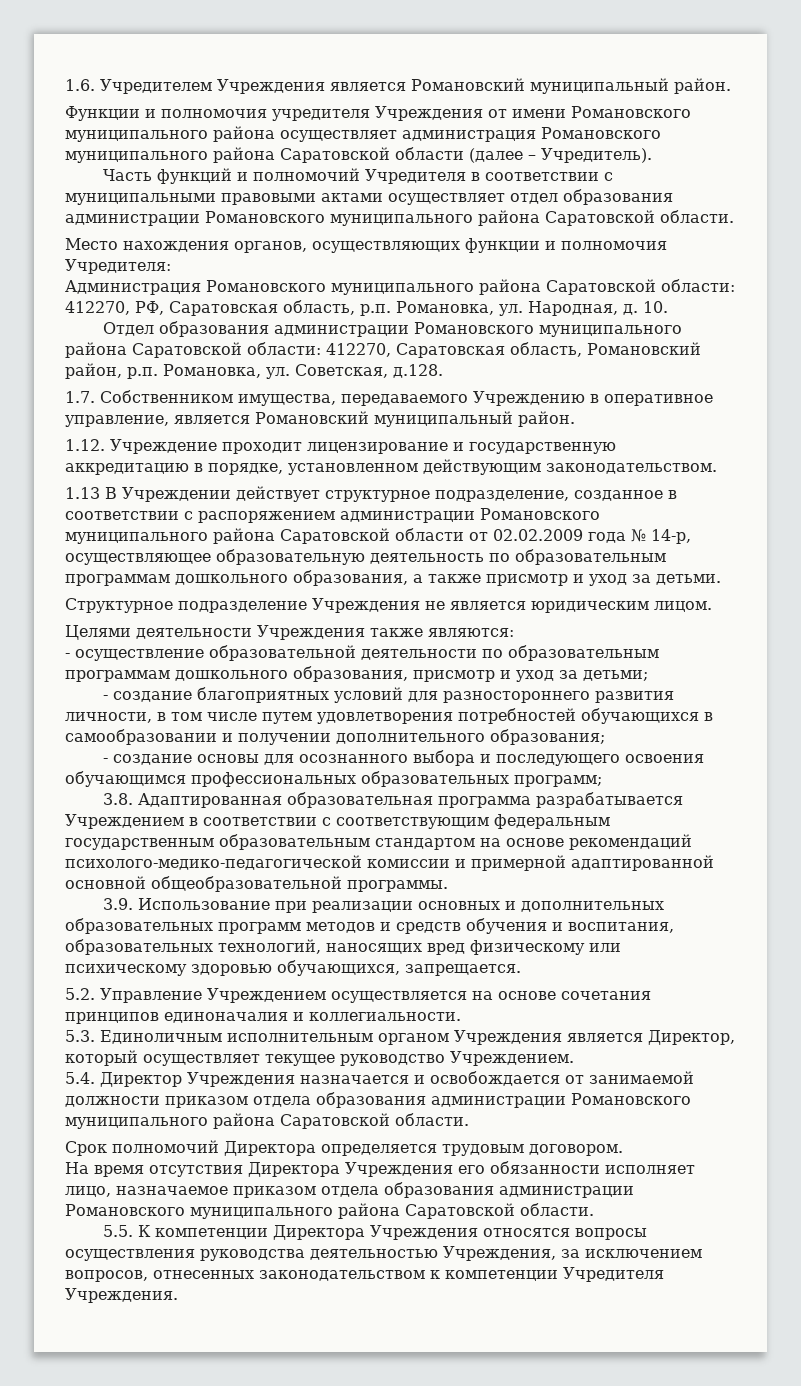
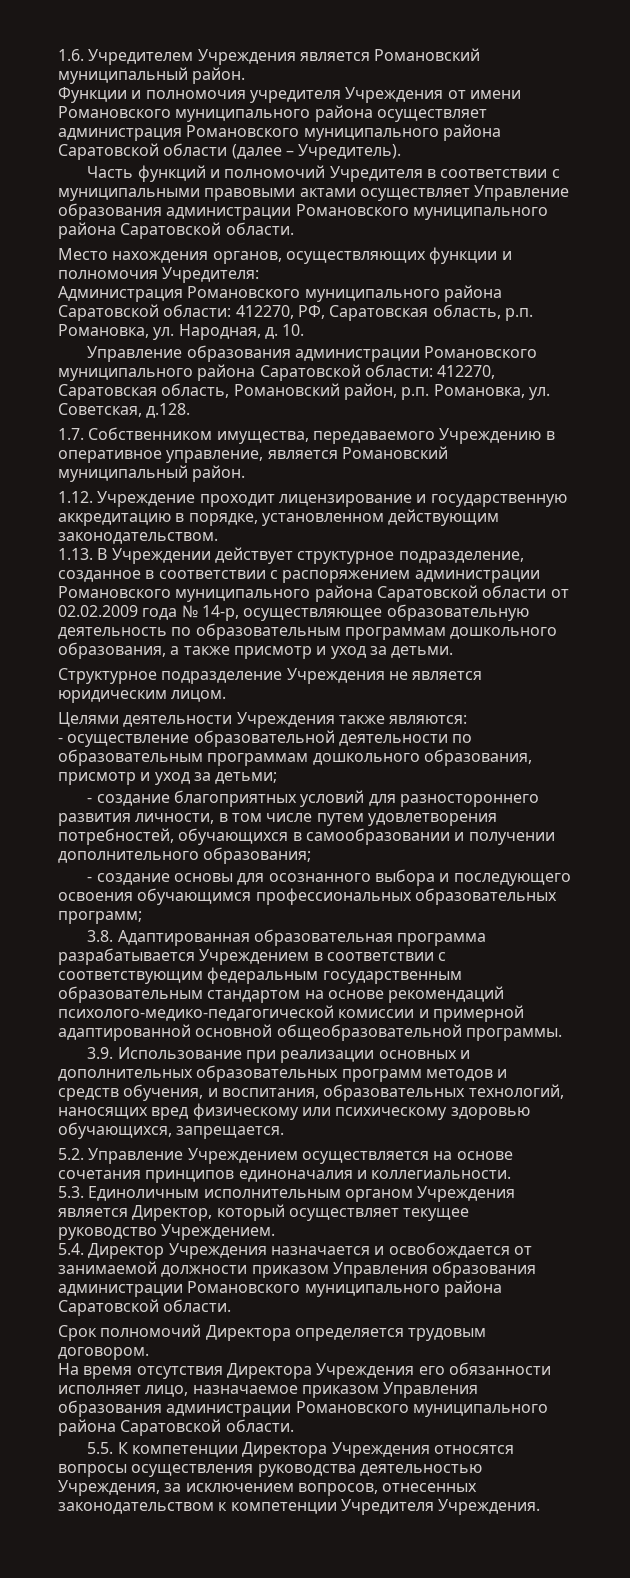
- Часть функций и полномочий Учредителя в соответствии с муниципальными правовыми актами осуществляет отдел образования администрации Романовского муниципального района Саратовской области.
+ Часть функций и полномочий Учредителя в соответствии с муниципальными правовыми актами осуществляет Управление образования администрации Романовского муниципального района Саратовской области.
- Отдел образования администрации Романовского муниципального района Саратовской области: 412270, Саратовская область, Романовский район, р.п. Романовка, ул. Советская, д.128.
+ Управление образования администрации Романовского муниципального района Саратовской области: 412270, Саратовская область, Романовский район, р.п. Романовка, ул. Советская, д.128.
- 1.13 В Учреждении действует структурное подразделение, созданное в соответствии с распоряжением администрации Романовского муниципального района Саратовской области от 02.02.2009 года № 14-р, осуществляющее образовательную деятельность по образовательным программам дошкольного образования, а также присмотр и уход за детьми.
+ 1.13. В Учреждении действует структурное подразделение, созданное в соответствии с распоряжением администрации Романовского муниципального района Саратовской области от 02.02.2009 года № 14-р, осуществляющее образовательную деятельность по образовательным программам дошкольного образования, а также присмотр и уход за детьми.
- - создание благоприятных условий для разностороннего развития личности, в том числе путем удовлетворения потребностей обучающихся в самообразовании и получении дополнительного образования;
+ - создание благоприятных условий для разностороннего развития личности, в том числе путем удовлетворения потребностей, обучающихся в самообразовании и получении дополнительного образования;
- 3.9. Использование при реализации основных и дополнительных образовательных программ методов и средств обучения и воспитания, образовательных технологий, наносящих вред физическому или психическому здоровью обучающихся, запрещается.
+ 3.9. Использование при реализации основных и дополнительных образовательных программ методов и средств обучения, и воспитания, образовательных технологий, наносящих вред физическому или психическому здоровью обучающихся, запрещается.
- 5.4. Директор Учреждения назначается и освобождается от занимаемой должности приказом отдела образования администрации Романовского муниципального района Саратовской области.
+ 5.4. Директор Учреждения назначается и освобождается от занимаемой должности приказом Управления образования администрации Романовского муниципального района Саратовской области.
- На время отсутствия Директора Учреждения его обязанности исполняет лицо, назначаемое приказом отдела образования администрации Романовского муниципального района Саратовской области.
+ На время отсутствия Директора Учреждения его обязанности исполняет лицо, назначаемое приказом Управления образования администрации Романовского муниципального района Саратовской области.

